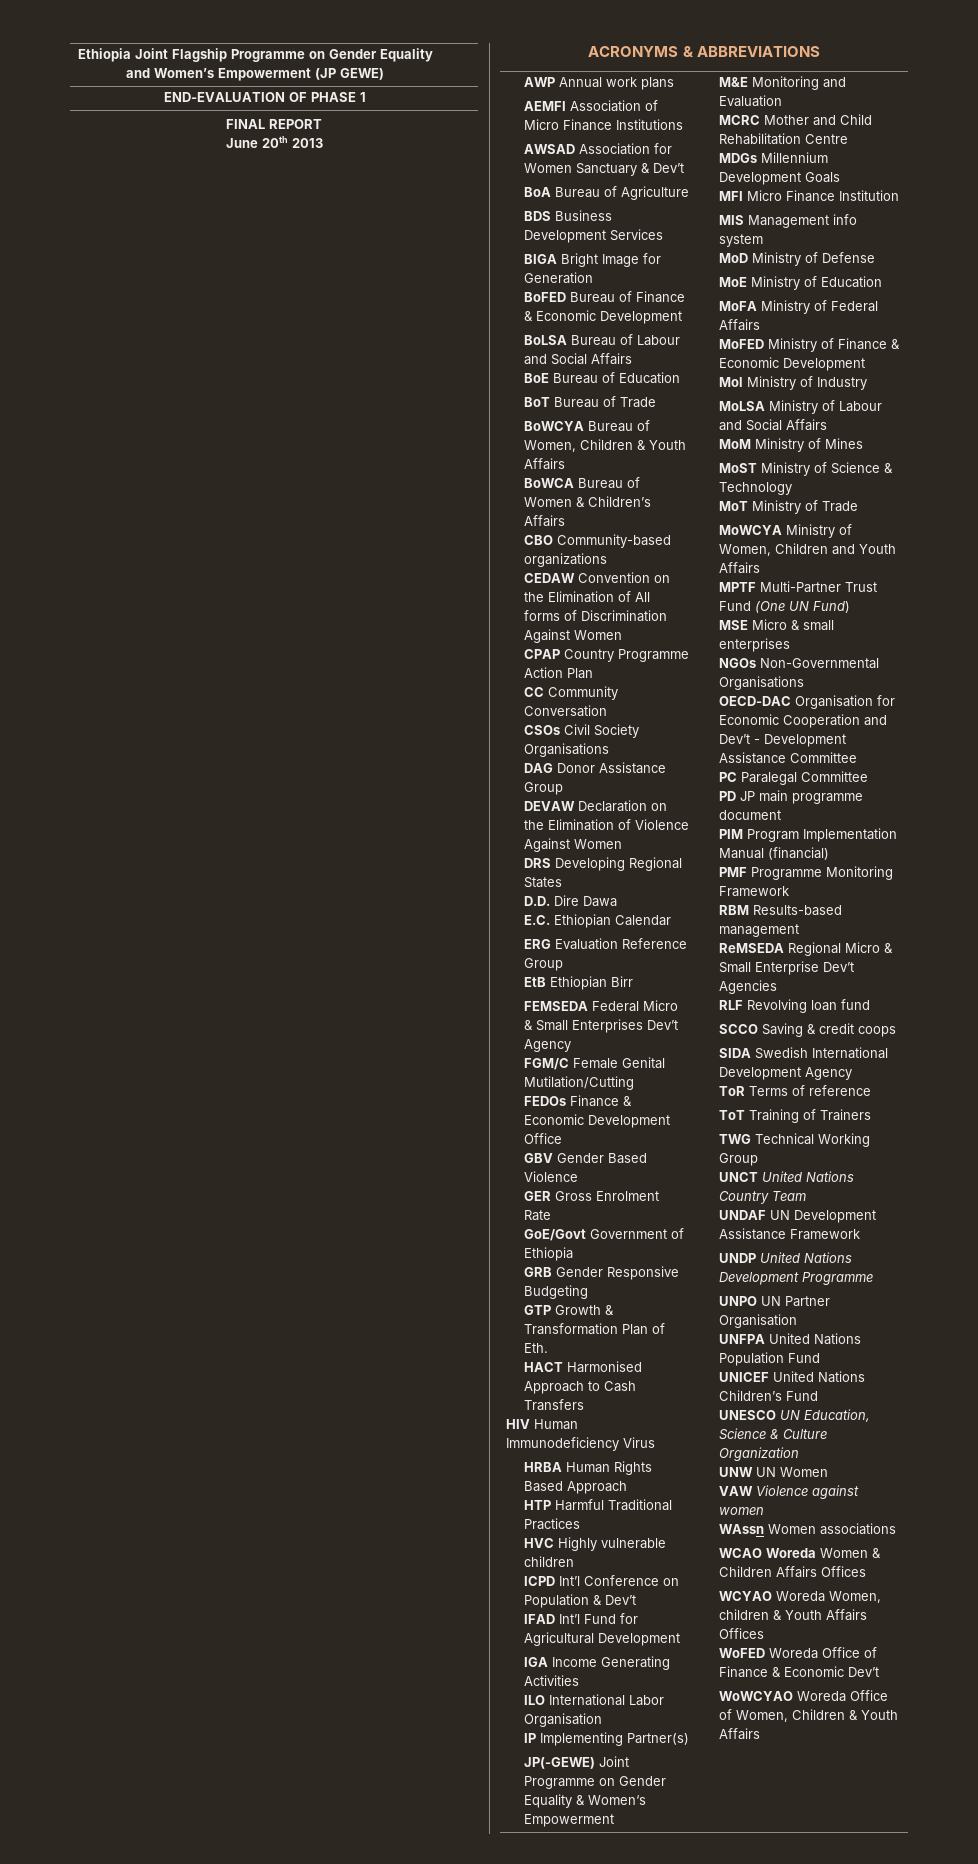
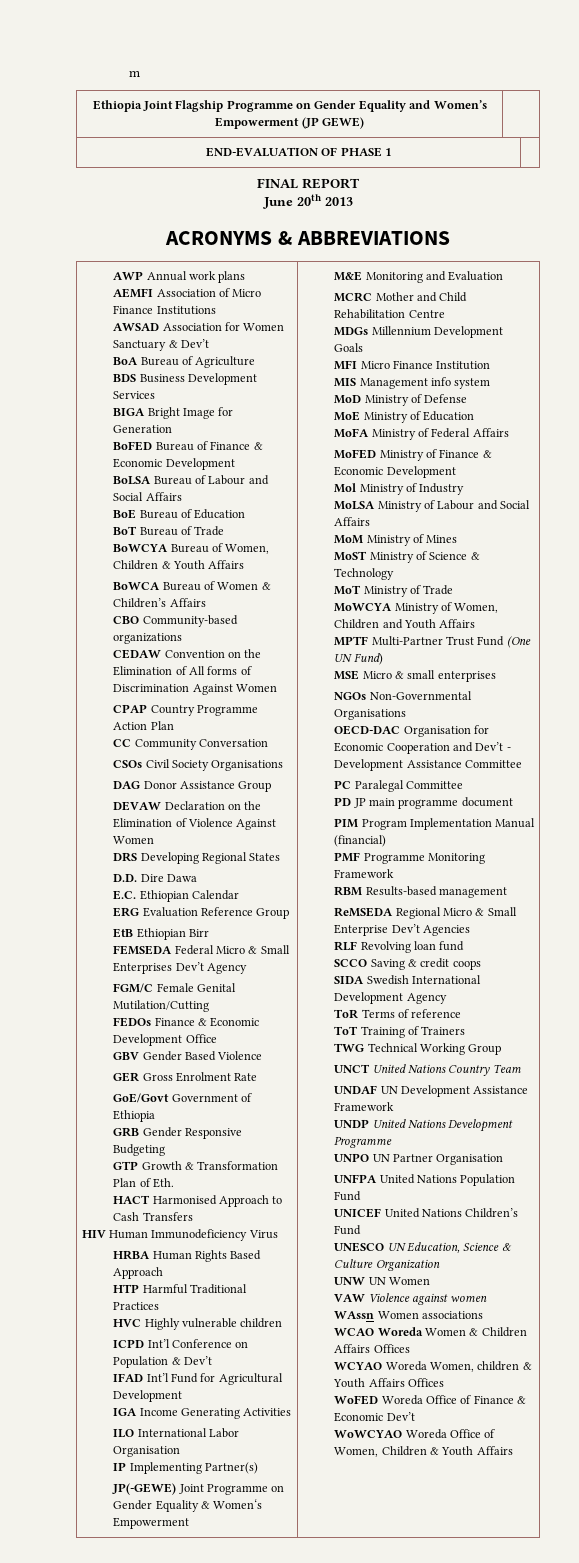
+ m

